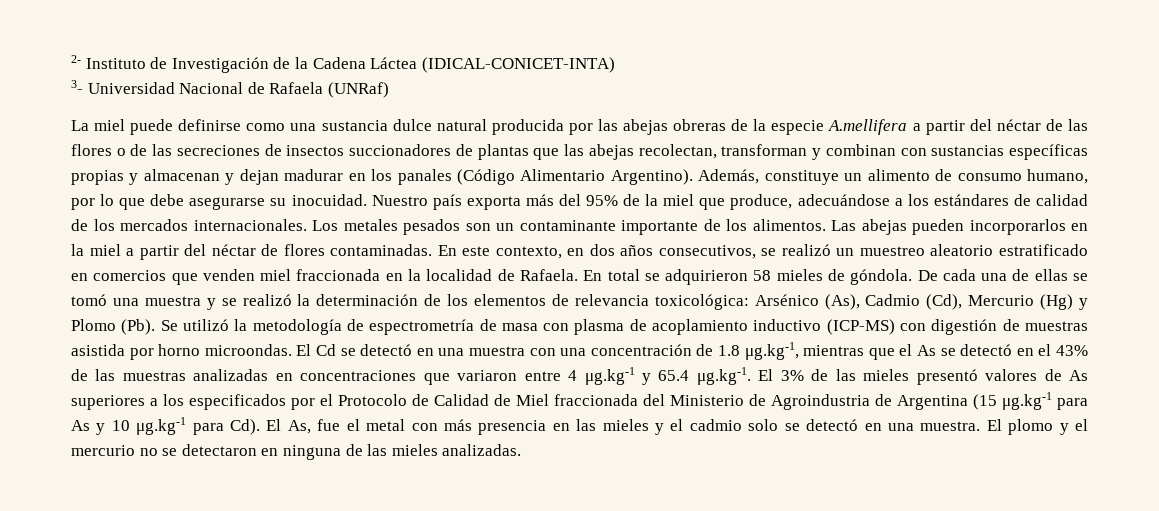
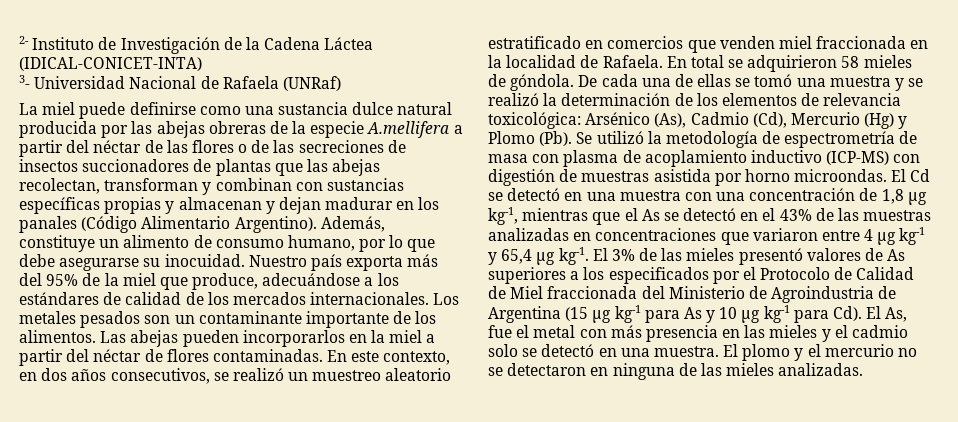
- El Cd se detectó en una muestra con una concentración de 1.8 μg.kg-1, mientras que el As se detectó en el 43% de las muestras analizadas en concentraciones que variaron entre 4 μg.kg-1 y 65.4 μg.kg-1. El 3% de las mieles presentó valores de As superiores a los especificados por el Protocolo de Calidad de Miel fraccionada del Ministerio de Agroindustria de Argentina (15 μg.kg-1 para As y 10 μg.kg-1 para Cd). El As, fue el metal con más presencia en las mieles y el cadmio solo se detectó en una muestra.
+ El Cd se detectó en una muestra con una concentración de 1,8 μg kg-1, mientras que el As se detectó en el 43% de las muestras analizadas en concentraciones que variaron entre 4 μg kg-1 y 65,4 μg kg-1. El 3% de las mieles presentó valores de As superiores a los especificados por el Protocolo de Calidad de Miel fraccionada del Ministerio de Agroindustria de Argentina (15 μg kg-1 para As y 10 μg kg-1 para Cd). El As, fue el metal con más presencia en las mieles y el cadmio solo se detectó en una muestra.

